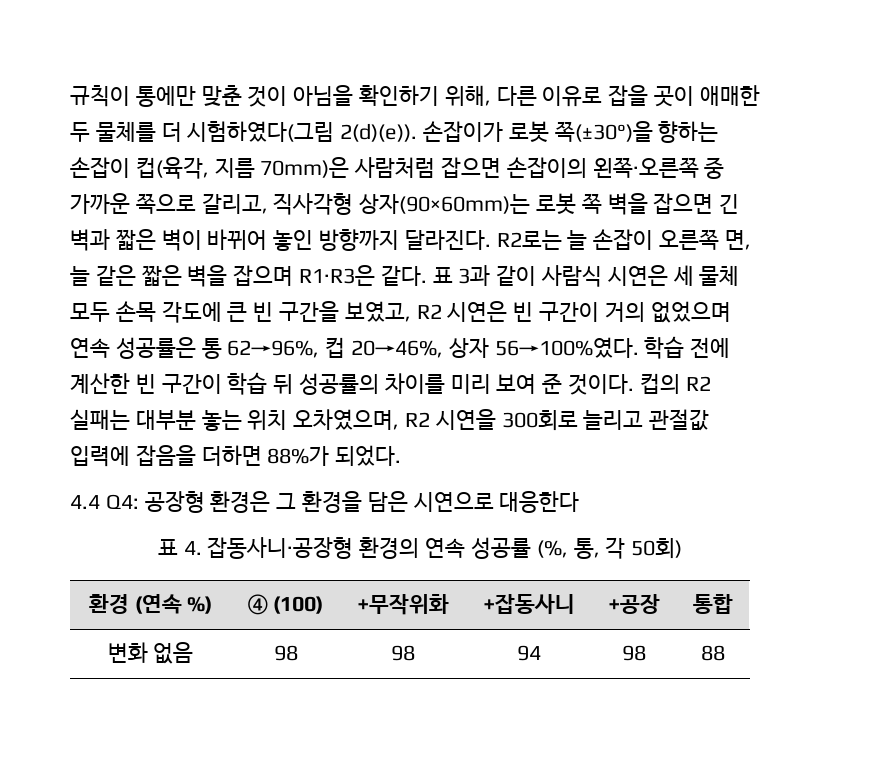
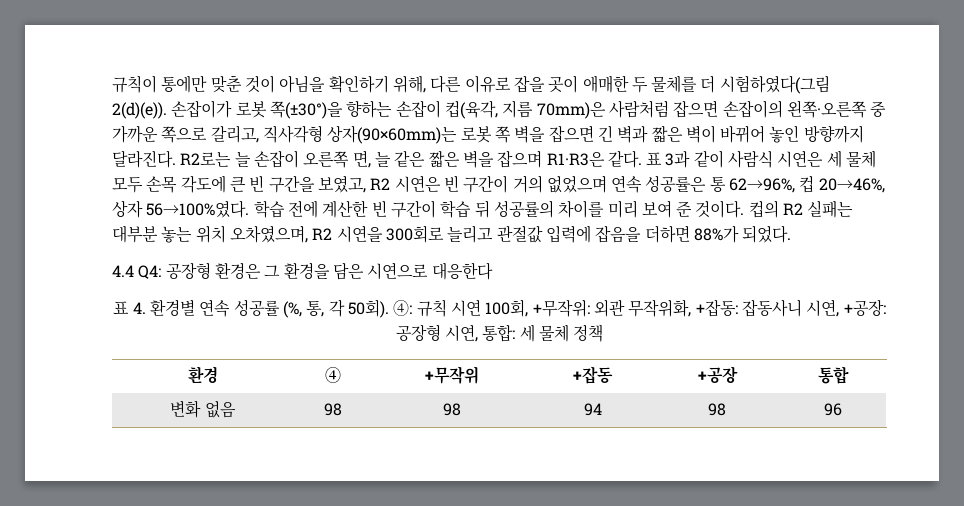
- 표 4. 잡동사니·공장형 환경의 연속 성공률 (%, 통, 각 50회)
+ 표 4. 환경별 연속 성공률 (%, 통, 각 50회). ④: 규칙 시연 100회, +무작위: 외관 무작위화, +잡동: 잡동사니 시연, +공장: 공장형 시연, 통합: 세 물체 정책
- 환경 (연속 %) | ④ (100) | +무작위화 | +잡동사니 | +공장 | 통합
+ 환경 | ④ | +무작위 | +잡동 | +공장 | 통합
- 변화 없음 | 98 | 98 | 94 | 98 | 88
+ 변화 없음 | 98 | 98 | 94 | 98 | 96

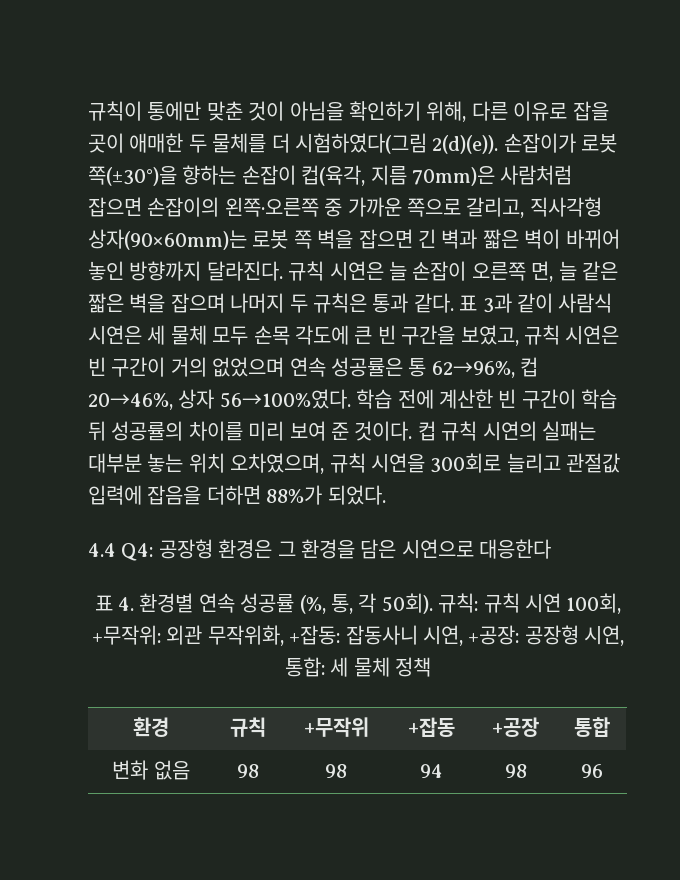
- R2로는 늘 손잡이 오른쪽 면, 늘 같은 짧은 벽을 잡으며 R1·R3은 같다.
+ 규칙 시연은 늘 손잡이 오른쪽 면, 늘 같은 짧은 벽을 잡으며 나머지 두 규칙은 통과 같다.
- 표 3과 같이 사람식 시연은 세 물체 모두 손목 각도에 큰 빈 구간을 보였고, R2 시연은 빈 구간이 거의 없었으며 연속 성공률은 통 62→96%, 컵 20→46%, 상자 56→100%였다.
+ 표 3과 같이 사람식 시연은 세 물체 모두 손목 각도에 큰 빈 구간을 보였고, 규칙 시연은 빈 구간이 거의 없었으며 연속 성공률은 통 62→96%, 컵 20→46%, 상자 56→100%였다.
- 컵의 R2 실패는 대부분 놓는 위치 오차였으며, R2 시연을 300회로 늘리고 관절값 입력에 잡음을 더하면 88%가 되었다.
+ 컵 규칙 시연의 실패는 대부분 놓는 위치 오차였으며, 규칙 시연을 300회로 늘리고 관절값 입력에 잡음을 더하면 88%가 되었다.
- ④: 규칙 시연 100회, +무작위: 외관 무작위화, +잡동: 잡동사니 시연, +공장: 공장형 시연, 통합: 세 물체 정책
+ 규칙: 규칙 시연 100회, +무작위: 외관 무작위화, +잡동: 잡동사니 시연, +공장: 공장형 시연, 통합: 세 물체 정책
- 환경 | ④ | +무작위 | +잡동 | +공장 | 통합
+ 환경 | 규칙 | +무작위 | +잡동 | +공장 | 통합

